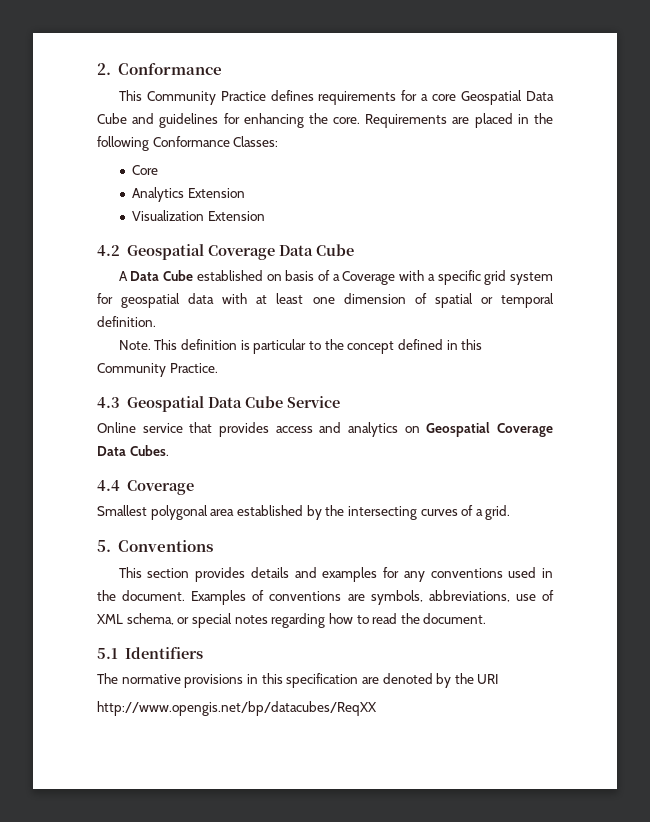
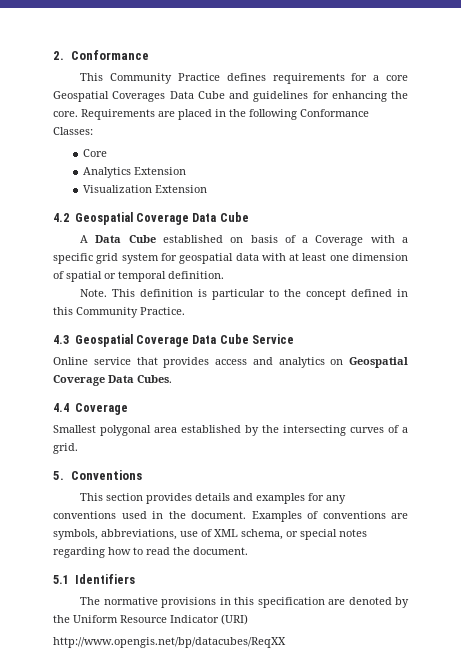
- This Community Practice defines requirements for a core Geospatial Data Cube and guidelines for enhancing the core.
+ This Community Practice defines requirements for a core Geospatial Coverages Data Cube and guidelines for enhancing the core.
- 4.3 Geospatial Data Cube Service
+ 4.3 Geospatial Coverage Data Cube Service
- The normative provisions in this specification are denoted by the URI
+ The normative provisions in this specification are denoted by the Uniform Resource Indicator (URI)

